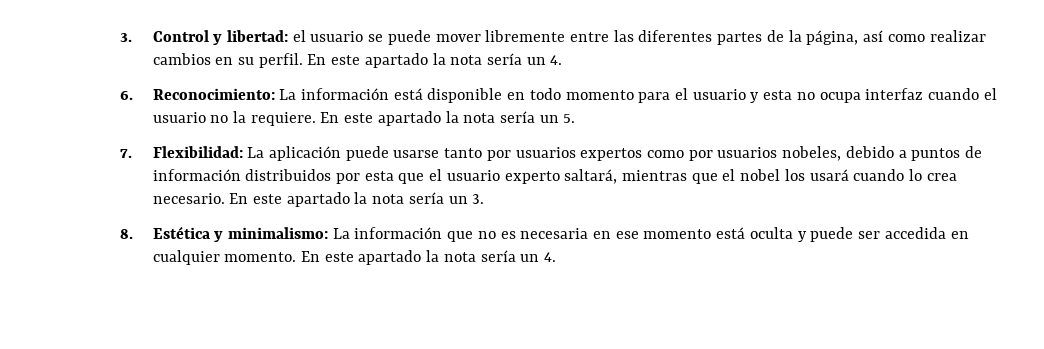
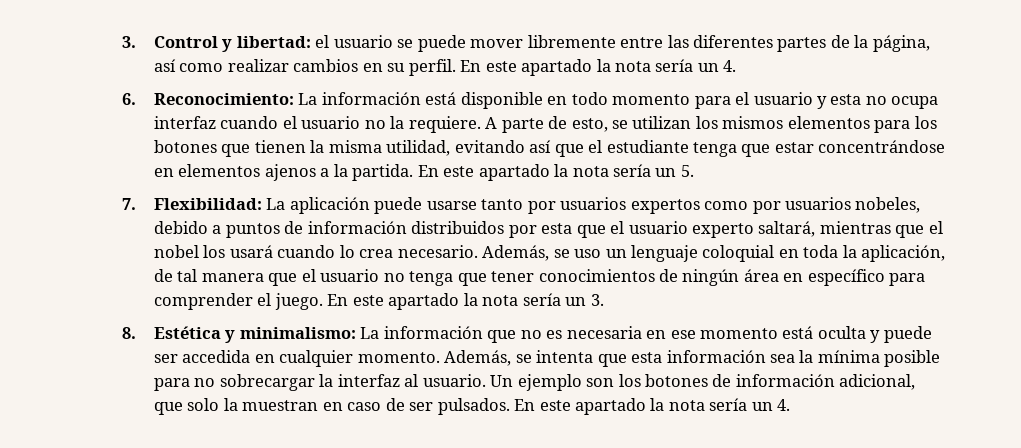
+ A parte de esto, se utilizan los mismos elementos para los botones que tienen la misma utilidad, evitando así que el estudiante tenga que estar concentrándose en elementos ajenos a la partida.
+ Además, se uso un lenguaje coloquial en toda la aplicación, de tal manera que el usuario no tenga que tener conocimientos de ningún área en específico para comprender el juego.
+ Además, se intenta que esta información sea la mínima posible para no sobrecargar la interfaz al usuario. Un ejemplo son los botones de información adicional, que solo la muestran en caso de ser pulsados.

